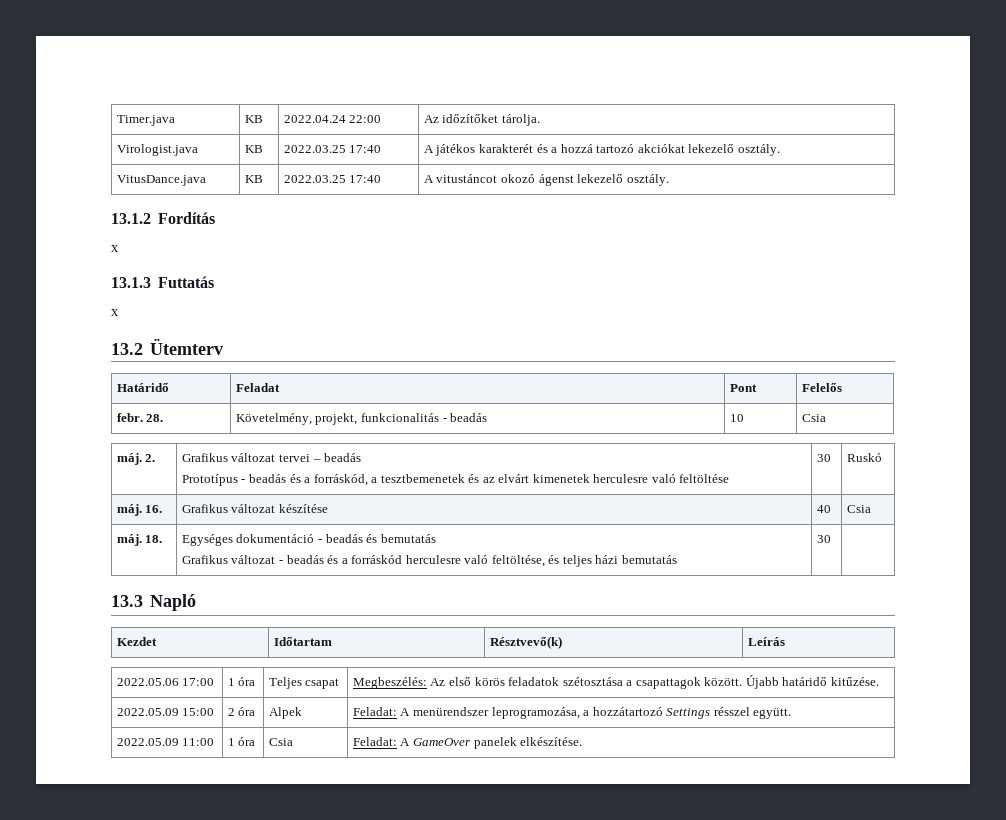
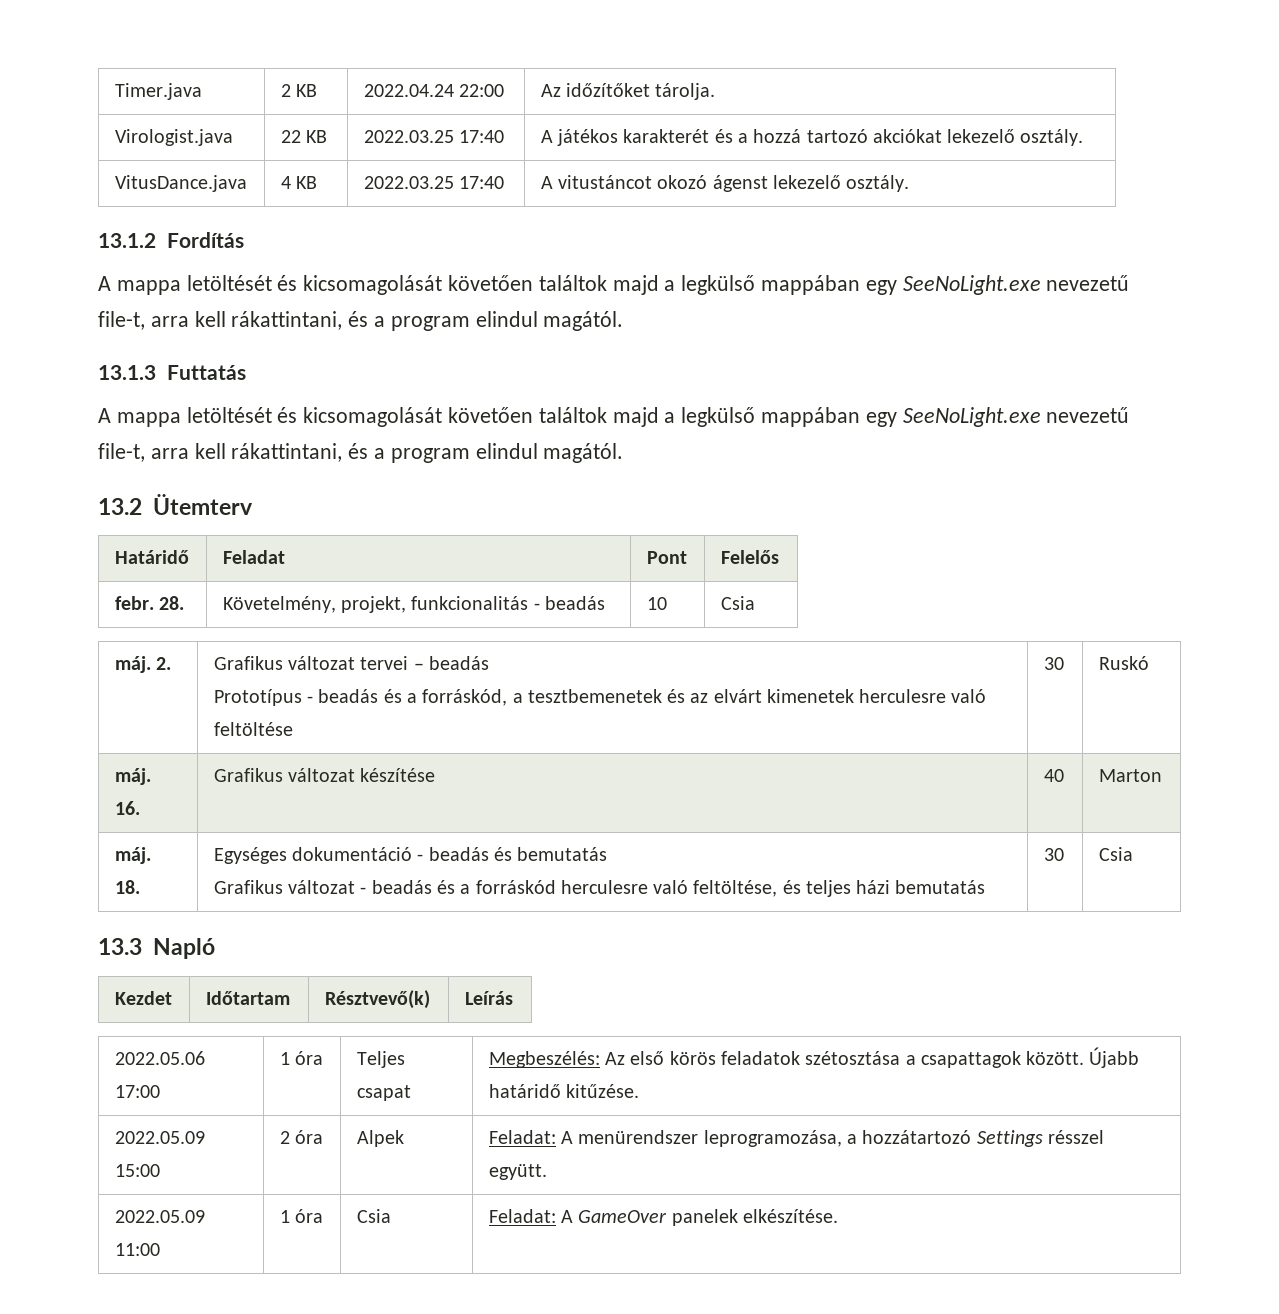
- Timer.java | KB | 2022.04.24 22:00 | Az időzítőket tárolja.
+ Timer.java | 2 KB | 2022.04.24 22:00 | Az időzítőket tárolja.
- Virologist.java | KB | 2022.03.25 17:40 | A játékos karakterét és a hozzá tartozó akciókat lekezelő osztály.
+ Virologist.java | 22 KB | 2022.03.25 17:40 | A játékos karakterét és a hozzá tartozó akciókat lekezelő osztály.
- VitusDance.java | KB | 2022.03.25 17:40 | A vitustáncot okozó ágenst lekezelő osztály.
+ VitusDance.java | 4 KB | 2022.03.25 17:40 | A vitustáncot okozó ágenst lekezelő osztály.
  13.1.2 Fordítás
- x
+ A mappa letöltését és kicsomagolását követően találtok majd a legkülső mappában egy SeeNoLight.exe nevezetű file-t, arra kell rákattintani, és a program elindul magától.
  13.1.3 Futtatás
- x
+ A mappa letöltését és kicsomagolását követően találtok majd a legkülső mappában egy SeeNoLight.exe nevezetű file-t, arra kell rákattintani, és a program elindul magától.
- máj. 16. | Grafikus változat készítése | 40 | Csia
+ máj. 16. | Grafikus változat készítése | 40 | Marton
  máj. 18. | Egységes dokumentáció - beadás és bemutatás
- Grafikus változat - beadás és a forráskód herculesre való feltöltése, és teljes házi bemutatás | 30 |
+ Grafikus változat - beadás és a forráskód herculesre való feltöltése, és teljes házi bemutatás | 30 | Csia

